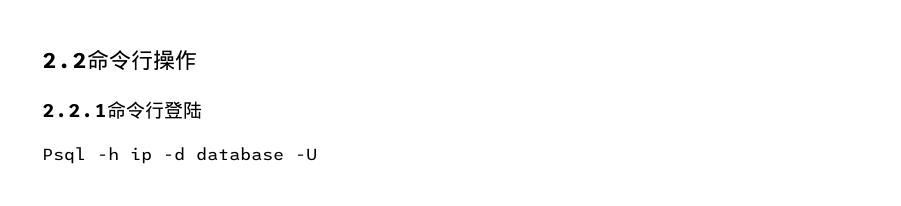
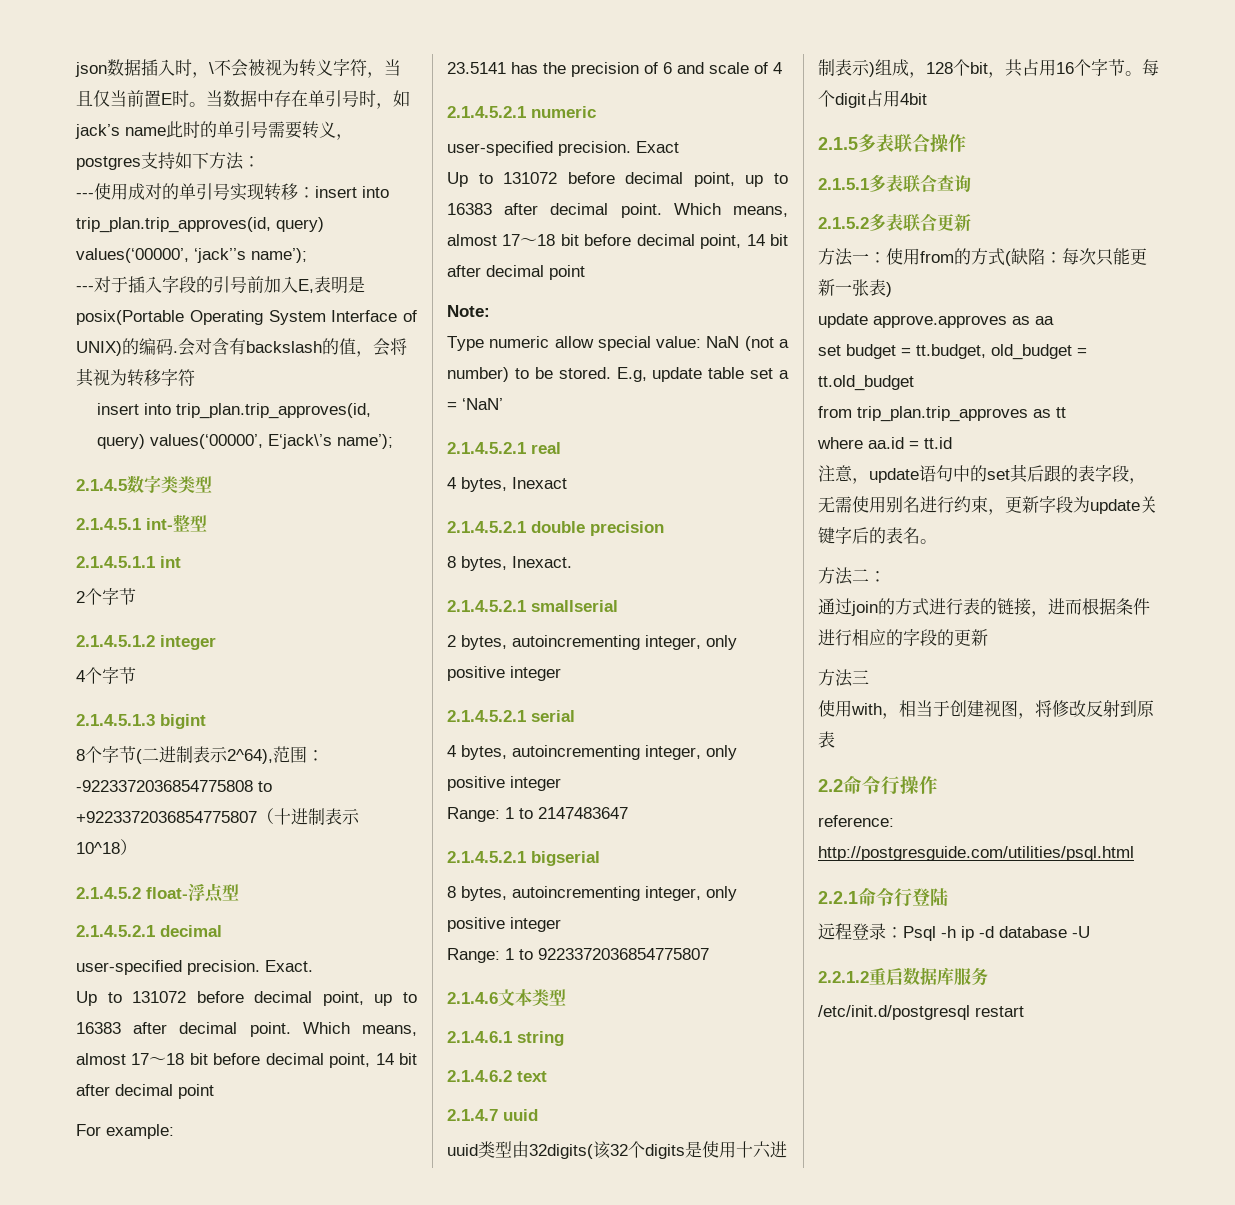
+ json数据插入时，\不会被视为转义字符，当且仅当前置E时。当数据中存在单引号时，如jack’s name此时的单引号需要转义，postgres支持如下方法：
+ ---使用成对的单引号实现转移：insert into trip_plan.trip_approves(id, query) values(‘00000’, ‘jack’’s name’);
+ ---对于插入字段的引号前加入E,表明是posix(Portable Operating System Interface of UNIX)的编码.会对含有backslash的值，会将其视为转移字符
+ insert into trip_plan.trip_approves(id, query) values(‘00000’, E‘jack\’s name’);
+ 2.1.4.5数字类类型
+ 2.1.4.5.1 int-整型
+ 2.1.4.5.1.1 int
+ 2个字节
+ 2.1.4.5.1.2 integer
+ 4个字节
+ 2.1.4.5.1.3 bigint
+ 8个字节(二进制表示2^64),范围：-9223372036854775808 to +9223372036854775807（十进制表示10^18）
+ 2.1.4.5.2 float-浮点型
+ 2.1.4.5.2.1 decimal
+ user-specified precision. Exact.
+ Up to 131072 before decimal point, up to 16383 after decimal point. Which means, almost 17～18 bit before decimal point, 14 bit after decimal point
+ For example:
+ 23.5141 has the precision of 6 and scale of 4
+ 2.1.4.5.2.1 numeric
+ user-specified precision. Exact
+ Up to 131072 before decimal point, up to 16383 after decimal point. Which means, almost 17～18 bit before decimal point, 14 bit after decimal point
+ Note:
+ Type numeric allow special value: NaN (not a number) to be stored. E.g, update table set a = ‘NaN’
+ 2.1.4.5.2.1 real
+ 4 bytes, Inexact
+ 2.1.4.5.2.1 double precision
+ 8 bytes, Inexact.
+ 2.1.4.5.2.1 smallserial
+ 2 bytes, autoincrementing integer, only positive integer
+ 2.1.4.5.2.1 serial
+ 4 bytes, autoincrementing integer, only positive integer
+ Range: 1 to 2147483647
+ 2.1.4.5.2.1 bigserial
+ 8 bytes, autoincrementing integer, only positive integer
+ Range: 1 to 9223372036854775807
+ 2.1.4.6文本类型
+ 2.1.4.6.1 string
+ 2.1.4.6.2 text
+ 2.1.4.7 uuid
+ uuid类型由32digits(该32个digits是使用十六进制表示)组成，128个bit，共占用16个字节。每个digit占用4bit
+ 2.1.5多表联合操作
+ 2.1.5.1多表联合查询
+ 2.1.5.2多表联合更新
+ 方法一：使用from的方式(缺陷：每次只能更新一张表)
+ update approve.approves as aa
+ set budget = tt.budget, old_budget = tt.old_budget
+ from trip_plan.trip_approves as tt
+ where aa.id = tt.id
+ 注意，update语句中的set其后跟的表字段，无需使用别名进行约束，更新字段为update关键字后的表名。
+ 方法二：
+ 通过join的方式进行表的链接，进而根据条件进行相应的字段的更新
+ 方法三
+ 使用with，相当于创建视图，将修改反射到原表
+ reference: http://postgresguide.com/utilities/psql.html
- Psql -h ip -d database -U
+ 远程登录：Psql -h ip -d database -U
+ 2.2.1.2重启数据库服务
+ /etc/init.d/postgresql restart

